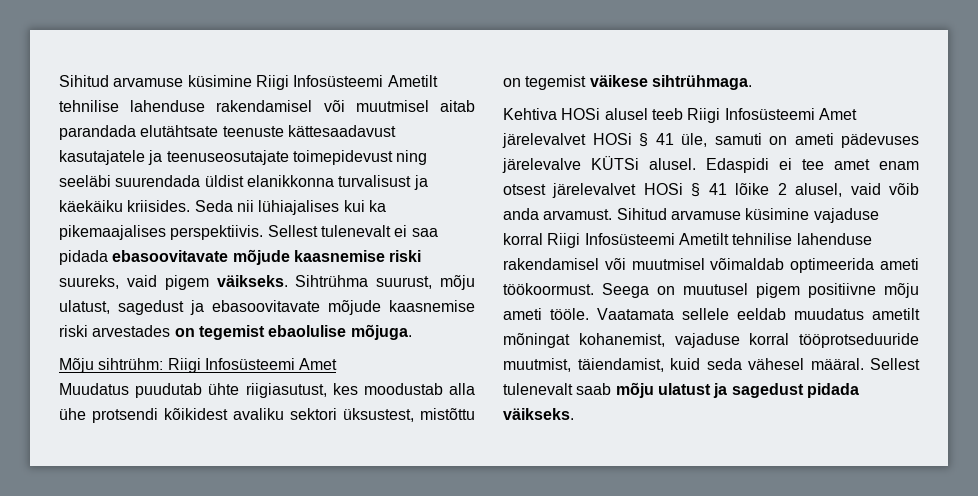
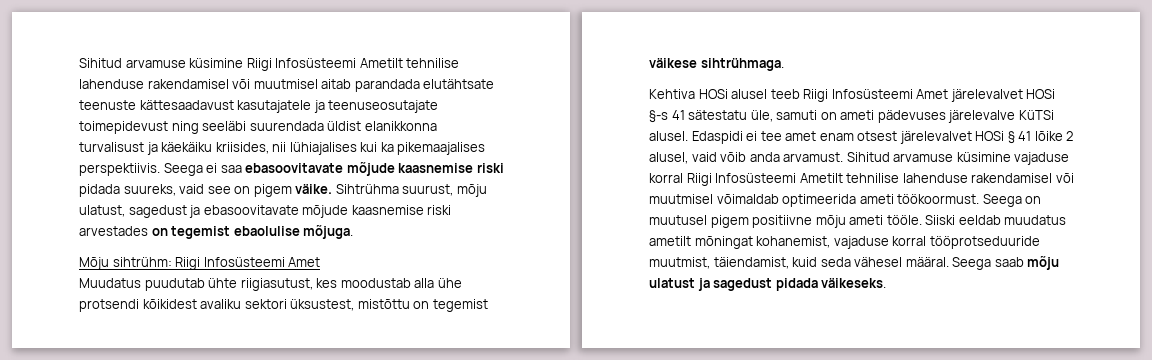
- Sihitud arvamuse küsimine Riigi Infosüsteemi Ametilt tehnilise lahenduse rakendamisel või muutmisel aitab parandada elutähtsate teenuste kättesaadavust kasutajatele ja teenuseosutajate toimepidevust ning seeläbi suurendada üldist elanikkonna turvalisust ja käekäiku kriisides. Seda nii lühiajalises kui ka pikemaajalises perspektiivis.
+ Sihitud arvamuse küsimine Riigi Infosüsteemi Ametilt tehnilise lahenduse rakendamisel või muutmisel aitab parandada elutähtsate teenuste kättesaadavust kasutajatele ja teenuseosutajate toimepidevust ning seeläbi suurendada üldist elanikkonna turvalisust ja käekäiku kriisides, nii lühiajalises kui ka pikemaajalises perspektiivis.
- Sellest tulenevalt ei saa pidada ebasoovitavate mõjude kaasnemise riski suureks, vaid pigem väikseks.
+ Seega ei saa ebasoovitavate mõjude kaasnemise riski pidada suureks, vaid see on pigem väike.
- Kehtiva HOSi alusel teeb Riigi Infosüsteemi Amet järelevalvet HOSi § 41 üle, samuti on ameti pädevuses järelevalve KÜTSi alusel.
+ Kehtiva HOSi alusel teeb Riigi Infosüsteemi Amet järelevalvet HOSi §-s 41 sätestatu üle, samuti on ameti pädevuses järelevalve KüTSi alusel.
- Vaatamata sellele eeldab muudatus ametilt mõningat kohanemist, vajaduse korral tööprotseduuride muutmist, täiendamist, kuid seda vähesel määral.
+ Siiski eeldab muudatus ametilt mõningat kohanemist, vajaduse korral tööprotseduuride muutmist, täiendamist, kuid seda vähesel määral.
- Sellest tulenevalt saab mõju ulatust ja sagedust pidada väikseks.
+ Seega saab mõju ulatust ja sagedust pidada väikeseks.

